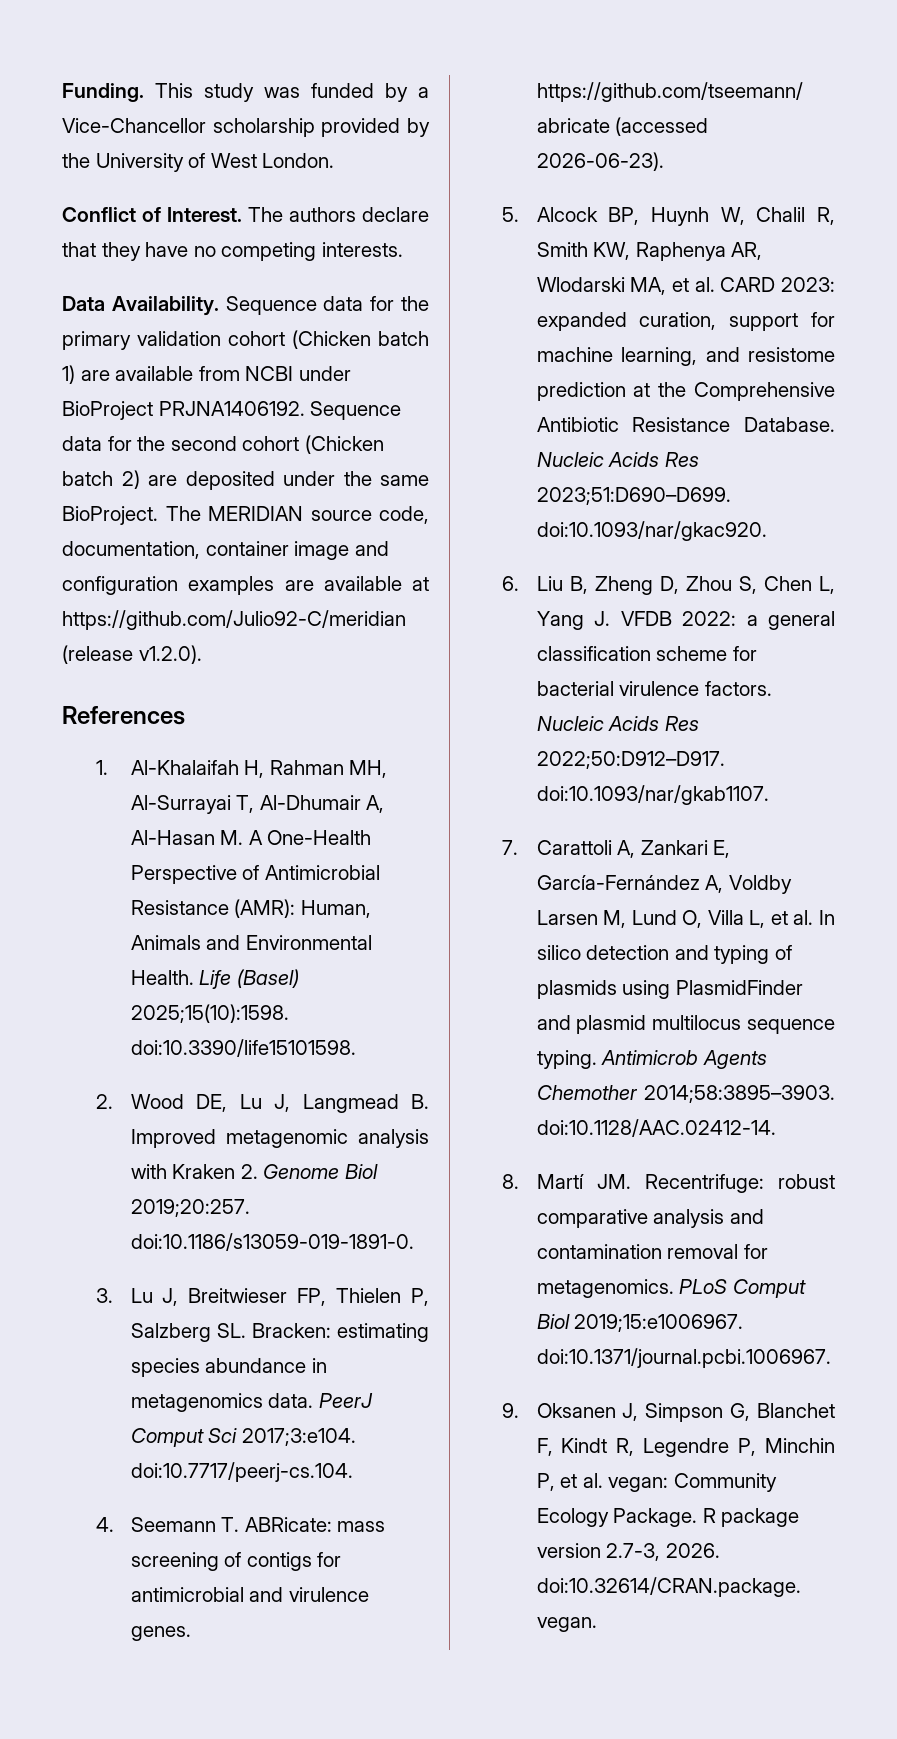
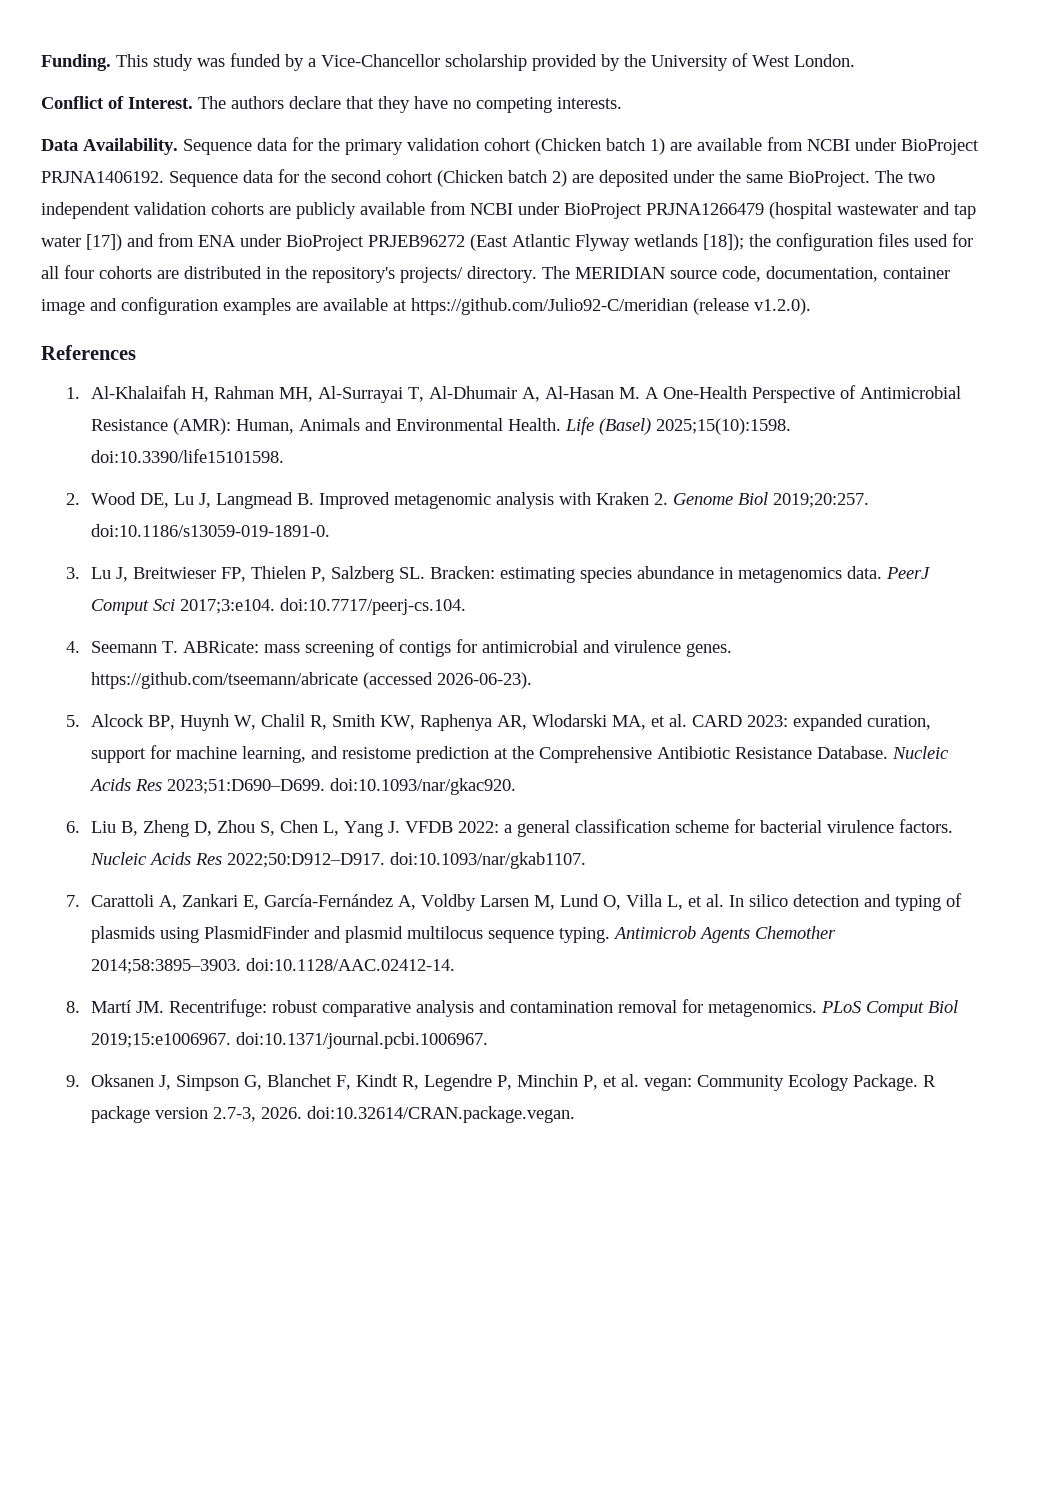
- The MERIDIAN source code, documentation, container image and configuration examples are available at https://github.com/Julio92-C/meridian (release v1.2.0).
+ The two independent validation cohorts are publicly available from NCBI under BioProject PRJNA1266479 (hospital wastewater and tap water [17]) and from ENA under BioProject PRJEB96272 (East Atlantic Flyway wetlands [18]); the configuration files used for all four cohorts are distributed in the repository's projects/ directory. The MERIDIAN source code, documentation, container image and configuration examples are available at https://github.com/Julio92-C/meridian (release v1.2.0).

